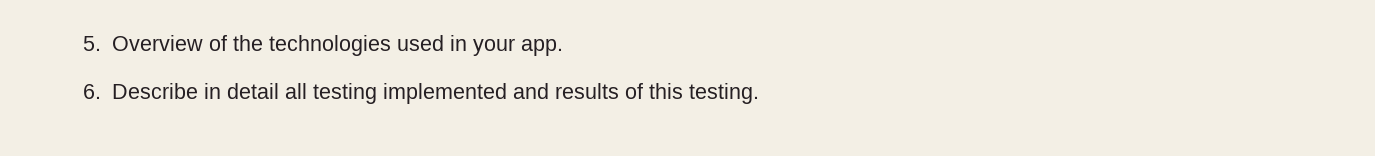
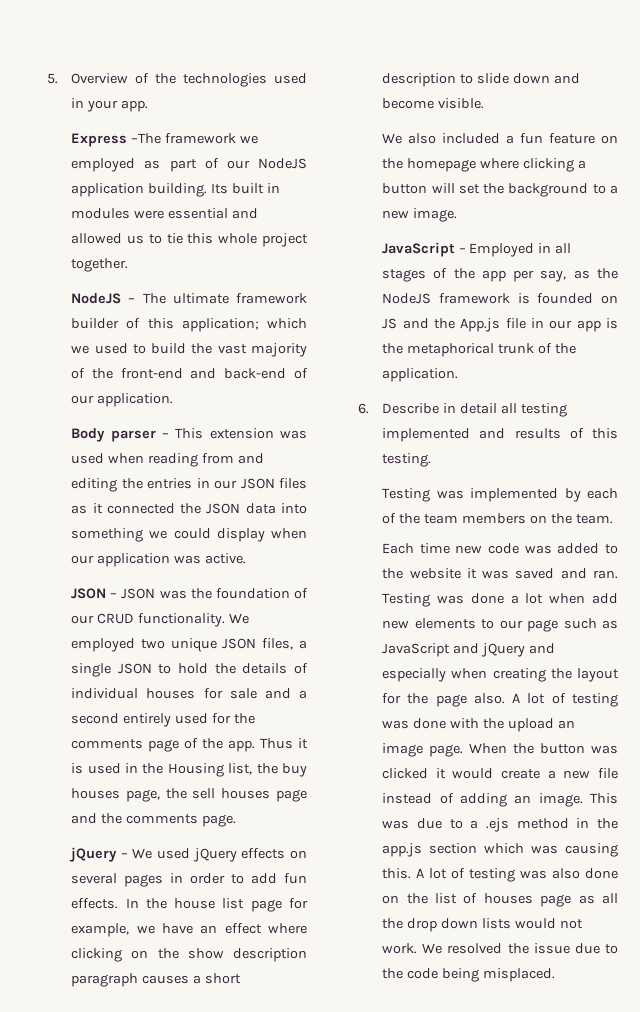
+ Express –The framework we employed as part of our NodeJS application building. Its built in modules were essential and allowed us to tie this whole project together.
+ NodeJS – The ultimate framework builder of this application; which we used to build the vast majority of the front-end and back-end of our application.
+ Body parser – This extension was used when reading from and editing the entries in our JSON files as it connected the JSON data into something we could display when our application was active.
+ JSON – JSON was the foundation of our CRUD functionality. We employed two unique JSON files, a single JSON to hold the details of individual houses for sale and a second entirely used for the comments page of the app. Thus it is used in the Housing list, the buy houses page, the sell houses page and the comments page.
+ jQuery – We used jQuery effects on several pages in order to add fun effects. In the house list page for example, we have an effect where clicking on the show description paragraph causes a short description to slide down and become visible.
+ We also included a fun feature on the homepage where clicking a button will set the background to a new image.
+ JavaScript – Employed in all stages of the app per say, as the NodeJS framework is founded on JS and the App.js file in our app is the metaphorical trunk of the application.
+ Testing was implemented by each of the team members on the team.
+ Each time new code was added to the website it was saved and ran. Testing was done a lot when add new elements to our page such as JavaScript and jQuery and especially when creating the layout for the page also. A lot of testing was done with the upload an image page. When the button was clicked it would create a new file instead of adding an image. This was due to a .ejs method in the app.js section which was causing this. A lot of testing was also done on the list of houses page as all the drop down lists would not work. We resolved the issue due to the code being misplaced.

